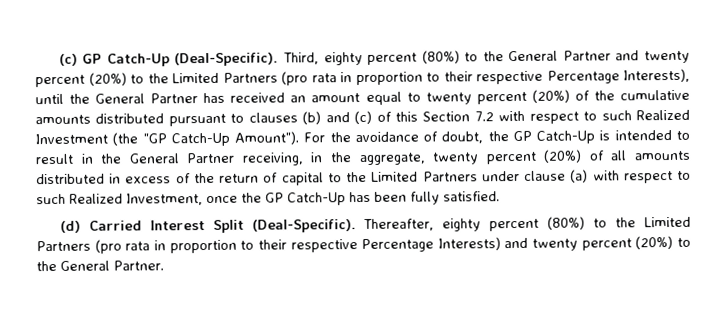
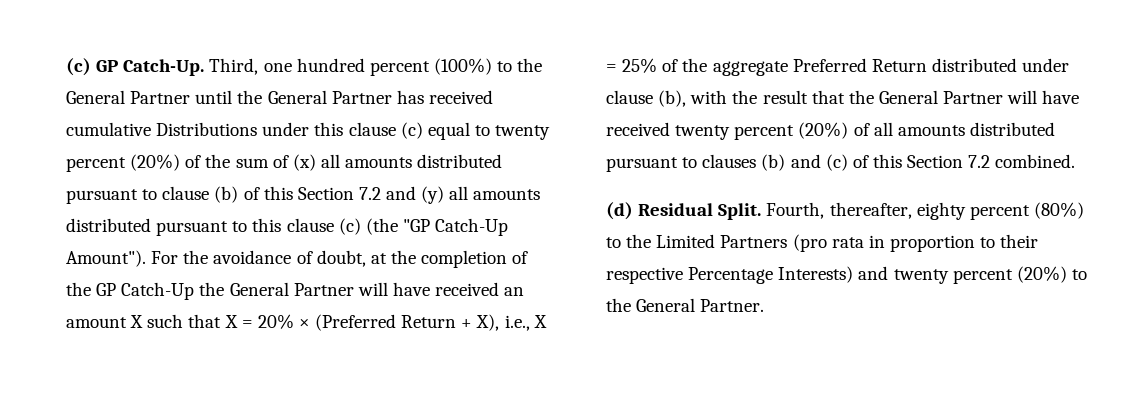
- (c) GP Catch-Up (Deal-Specific). Third, eighty percent (80%) to the General Partner and twenty percent (20%) to the Limited Partners (pro rata in proportion to their respective Percentage Interests), until the General Partner has received an amount equal to twenty percent (20%) of the cumulative amounts distributed pursuant to clauses (b) and (c) of this Section 7.2 with respect to such Realized Investment (the "GP Catch-Up Amount"). For the avoidance of doubt, the GP Catch-Up is intended to result in the General Partner receiving, in the aggregate, twenty percent (20%) of all amounts distributed in excess of the return of capital to the Limited Partners under clause (a) with respect to such Realized Investment, once the GP Catch-Up has been fully satisfied.
- (d) Carried Interest Split (Deal-Specific). Thereafter, eighty percent (80%) to the Limited Partners (pro rata in proportion to their respective Percentage Interests) and twenty percent (20%) to the General Partner.
+ (c) GP Catch-Up. Third, one hundred percent (100%) to the General Partner until the General Partner has received cumulative Distributions under this clause (c) equal to twenty percent (20%) of the sum of (x) all amounts distributed pursuant to clause (b) of this Section 7.2 and (y) all amounts distributed pursuant to this clause (c) (the "GP Catch-Up Amount"). For the avoidance of doubt, at the completion of the GP Catch-Up the General Partner will have received an amount X such that X = 20% × (Preferred Return + X), i.e., X = 25% of the aggregate Preferred Return distributed under clause (b), with the result that the General Partner will have received twenty percent (20%) of all amounts distributed pursuant to clauses (b) and (c) of this Section 7.2 combined.
+ (d) Residual Split. Fourth, thereafter, eighty percent (80%) to the Limited Partners (pro rata in proportion to their respective Percentage Interests) and twenty percent (20%) to the General Partner.

